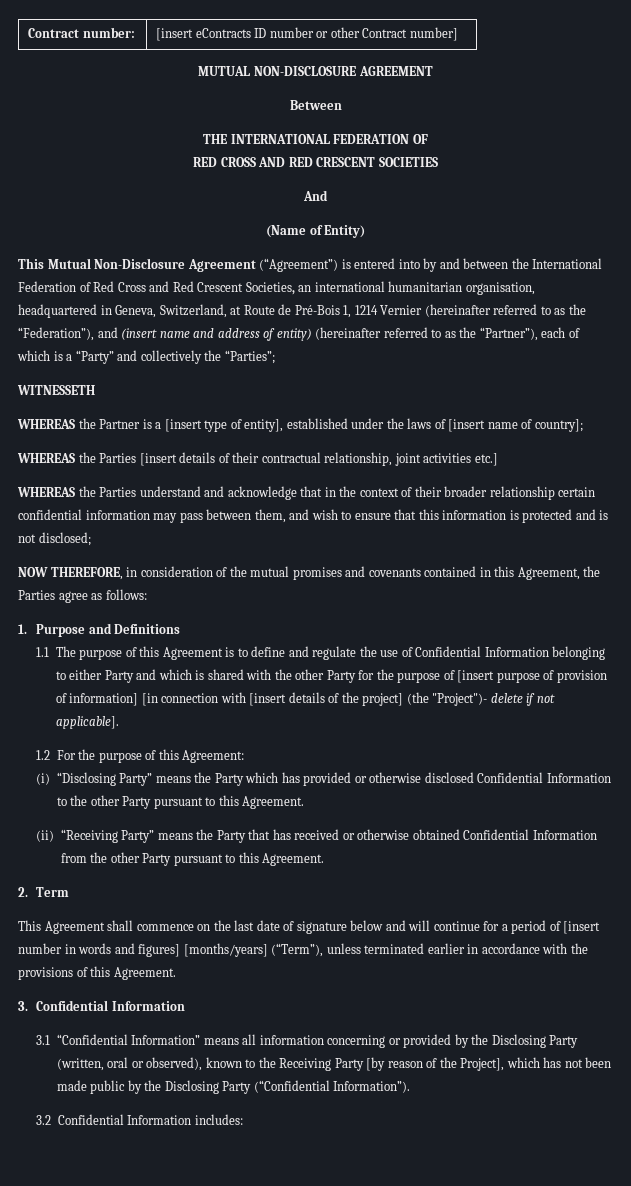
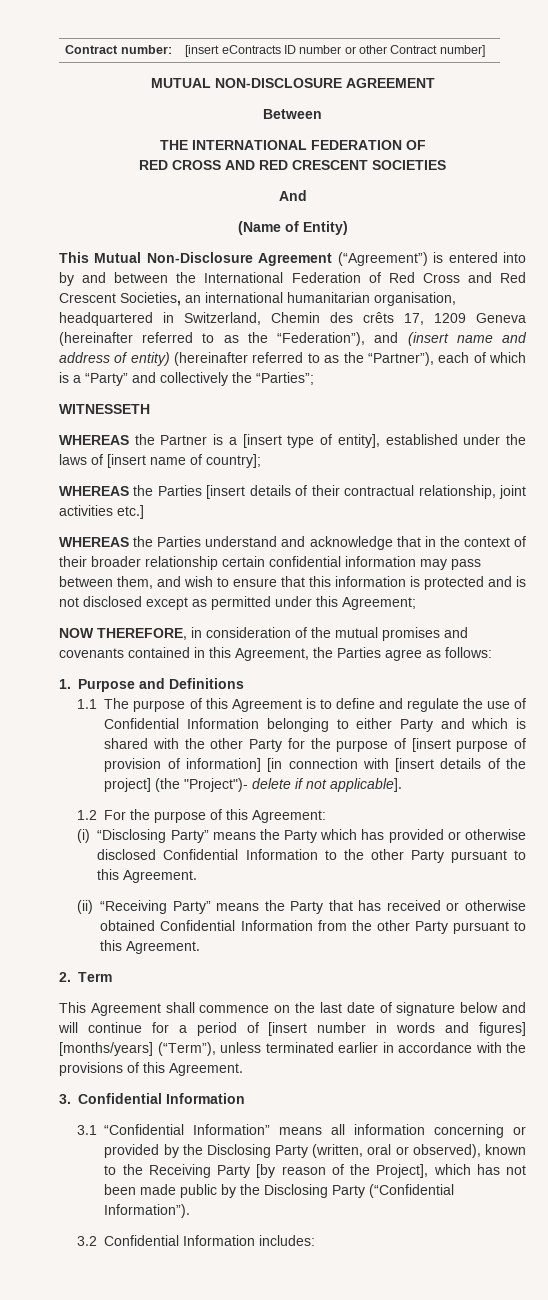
- This Mutual Non-Disclosure Agreement (“Agreement”) is entered into by and between the International Federation of Red Cross and Red Crescent Societies, an international humanitarian organisation, headquartered in Geneva, Switzerland, at Route de Pré-Bois 1, 1214 Vernier (hereinafter referred to as the “Federation”), and (insert name and address of entity) (hereinafter referred to as the “Partner”), each of which is a “Party” and collectively the “Parties”;
+ This Mutual Non-Disclosure Agreement (“Agreement”) is entered into by and between the International Federation of Red Cross and Red Crescent Societies, an international humanitarian organisation, headquartered in Switzerland, Chemin des crêts 17, 1209 Geneva (hereinafter referred to as the “Federation”), and (insert name and address of entity) (hereinafter referred to as the “Partner”), each of which is a “Party” and collectively the “Parties”;
- WHEREAS the Parties understand and acknowledge that in the context of their broader relationship certain confidential information may pass between them, and wish to ensure that this information is protected and is not disclosed;
+ WHEREAS the Parties understand and acknowledge that in the context of their broader relationship certain confidential information may pass between them, and wish to ensure that this information is protected and is not disclosed except as permitted under this Agreement;

